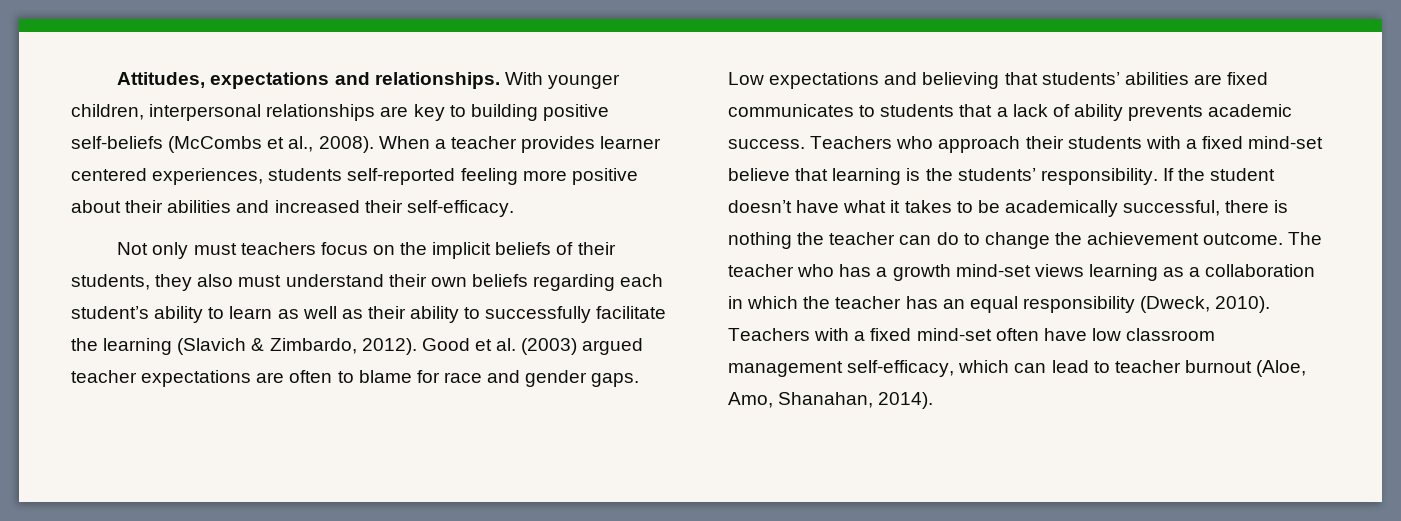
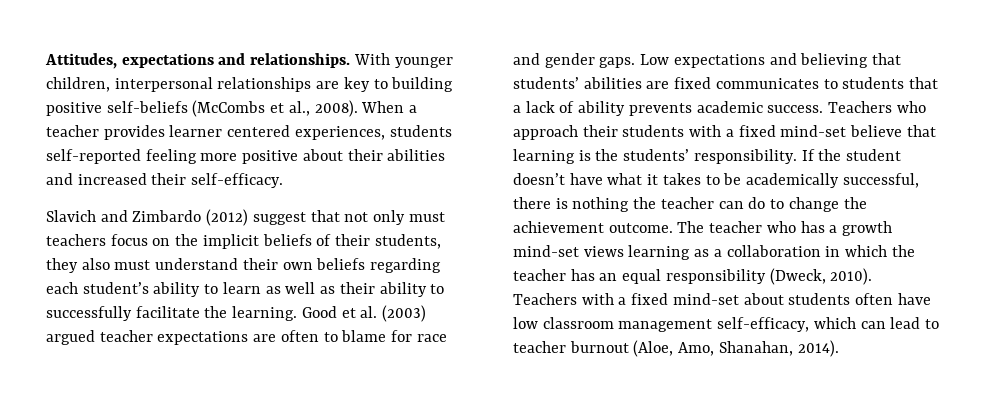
- Not only must teachers focus on the implicit beliefs of their students, they also must understand their own beliefs regarding each student’s ability to learn as well as their ability to successfully facilitate the learning (Slavich & Zimbardo, 2012).
+ Slavich and Zimbardo (2012) suggest that not only must teachers focus on the implicit beliefs of their students, they also must understand their own beliefs regarding each student’s ability to learn as well as their ability to successfully facilitate the learning.
- Teachers with a fixed mind-set often have low classroom management self-efficacy, which can lead to teacher burnout (Aloe, Amo, Shanahan, 2014).
+ Teachers with a fixed mind-set about students often have low classroom management self-efficacy, which can lead to teacher burnout (Aloe, Amo, Shanahan, 2014).

